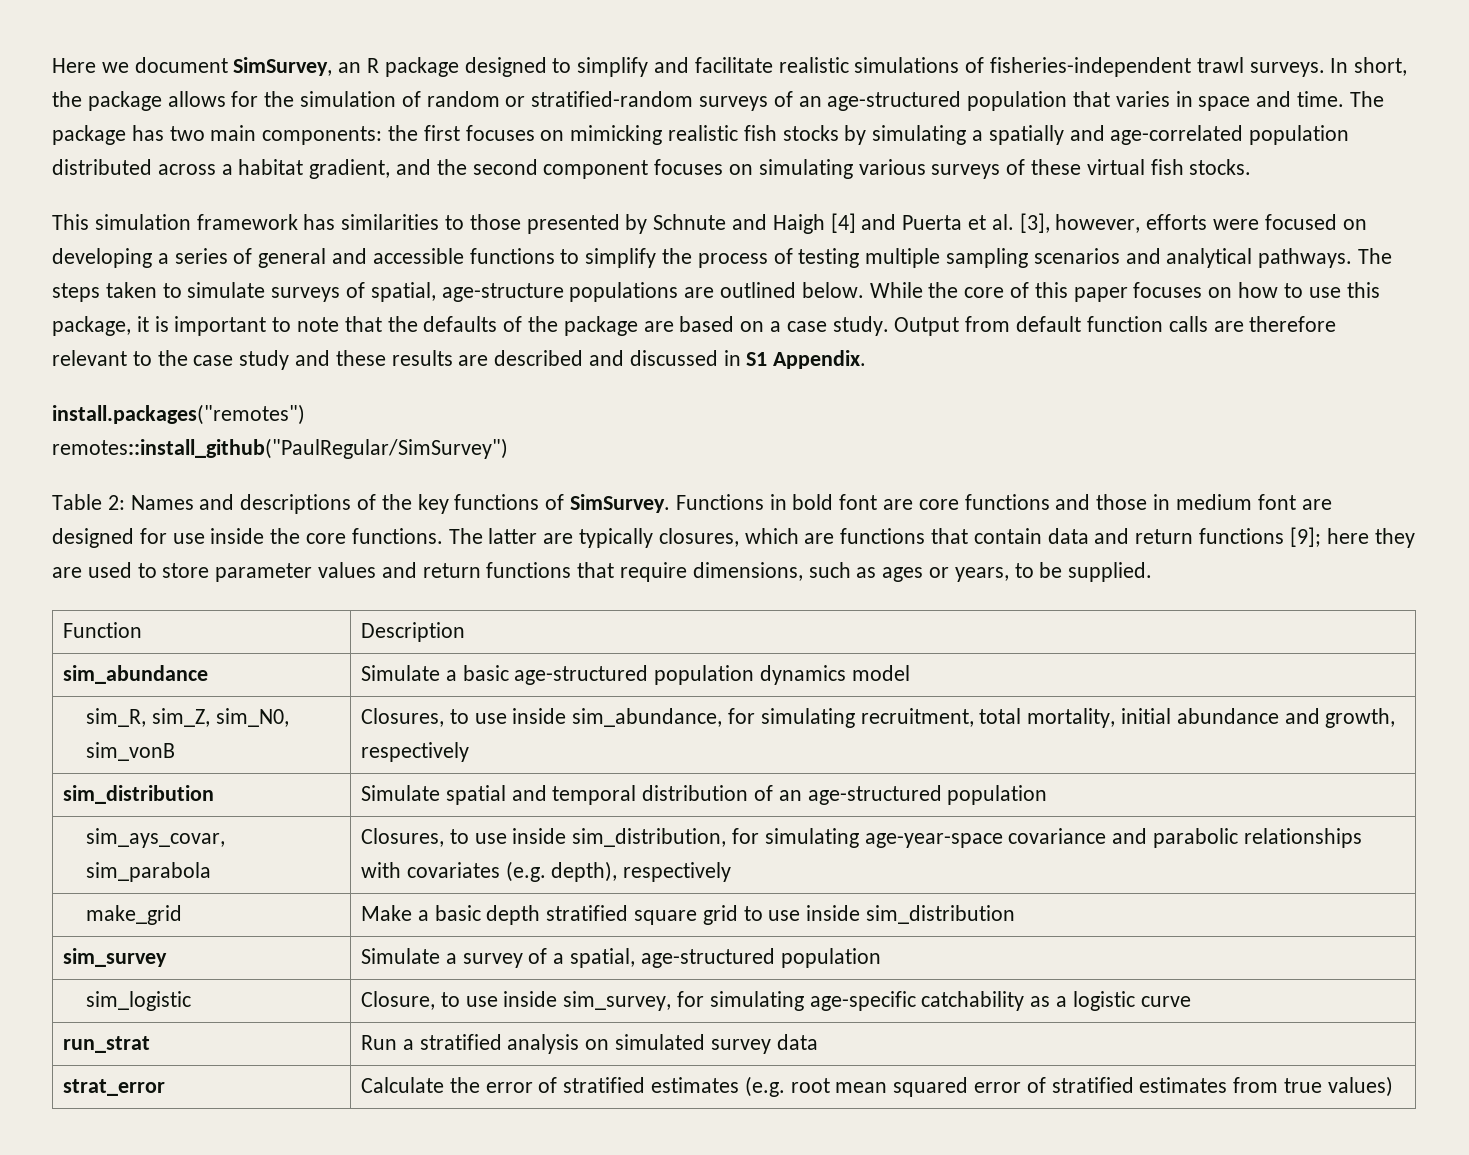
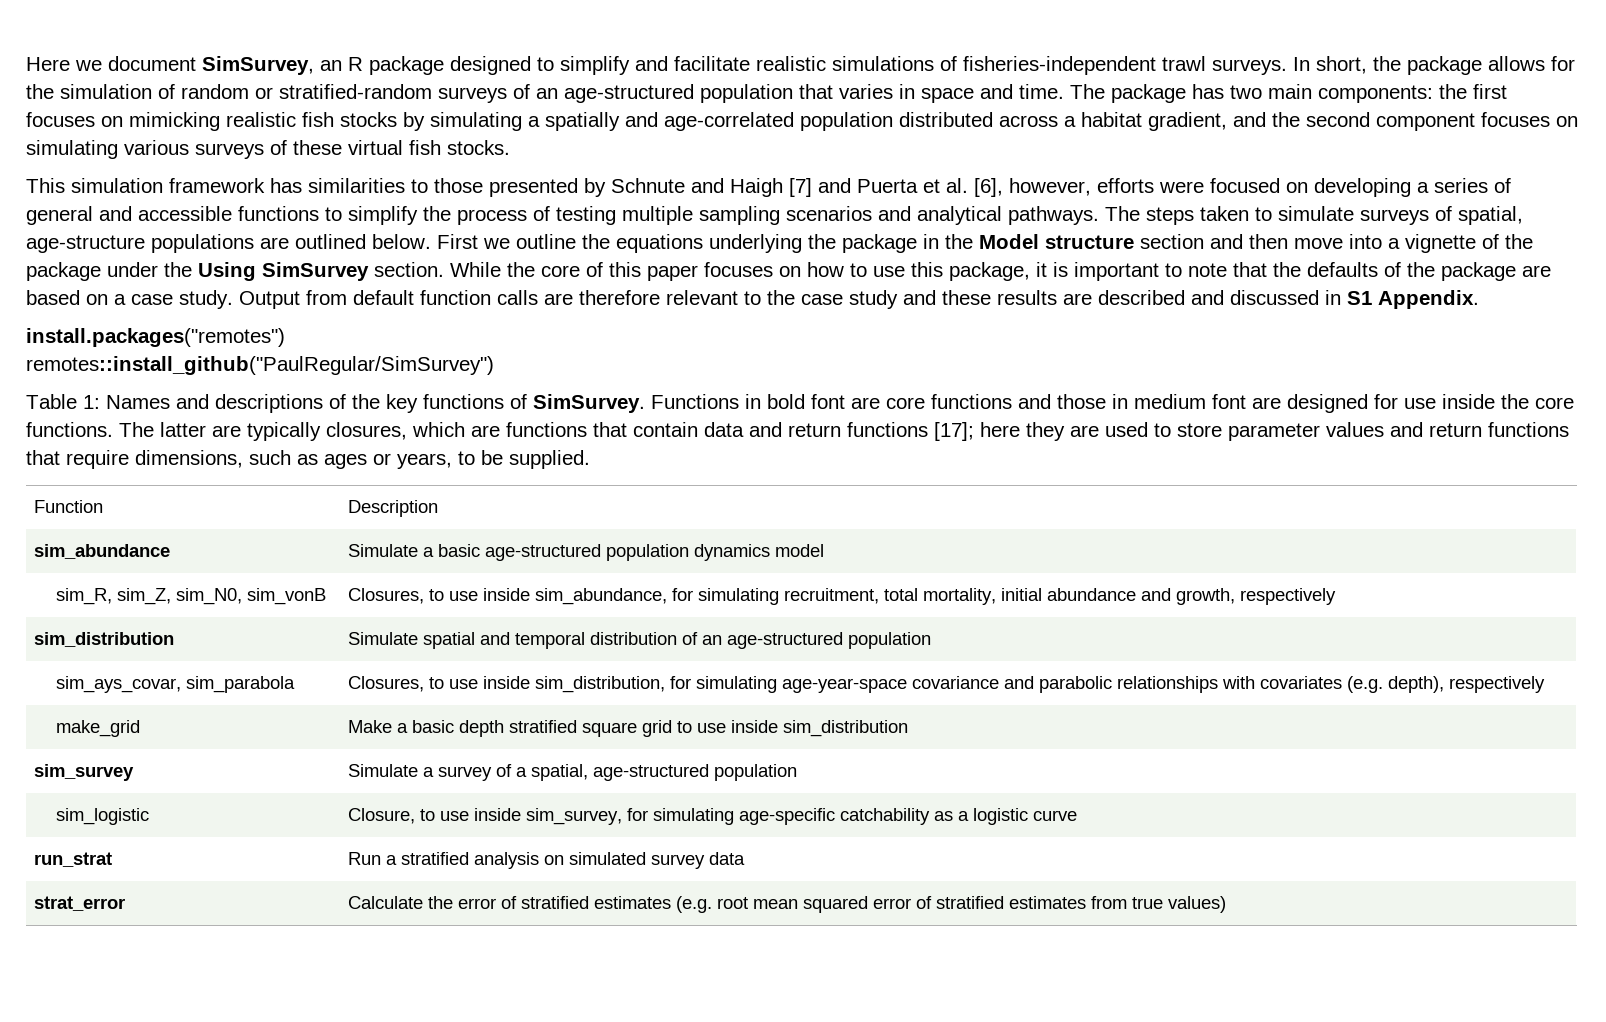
- This simulation framework has similarities to those presented by Schnute and Haigh [4] and Puerta et al. [3], however, efforts were focused on developing a series of general and accessible functions to simplify the process of testing multiple sampling scenarios and analytical pathways.
+ This simulation framework has similarities to those presented by Schnute and Haigh [7] and Puerta et al. [6], however, efforts were focused on developing a series of general and accessible functions to simplify the process of testing multiple sampling scenarios and analytical pathways.
+ First we outline the equations underlying the package in the Model structure section and then move into a vignette of the package under the Using SimSurvey section.
- Table 2: Names and descriptions of the key functions of SimSurvey.
+ Table 1: Names and descriptions of the key functions of SimSurvey.
- The latter are typically closures, which are functions that contain data and return functions [9]; here they are used to store parameter values and return functions that require dimensions, such as ages or years, to be supplied.
+ The latter are typically closures, which are functions that contain data and return functions [17]; here they are used to store parameter values and return functions that require dimensions, such as ages or years, to be supplied.

